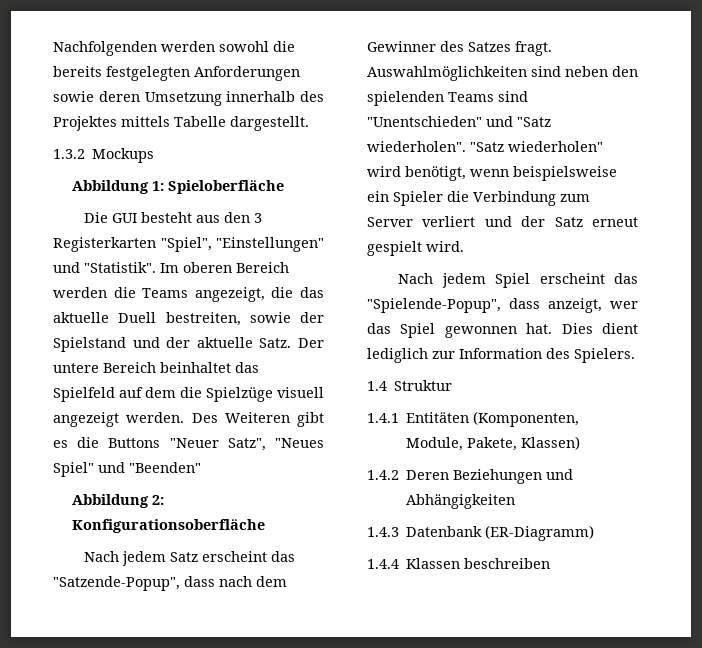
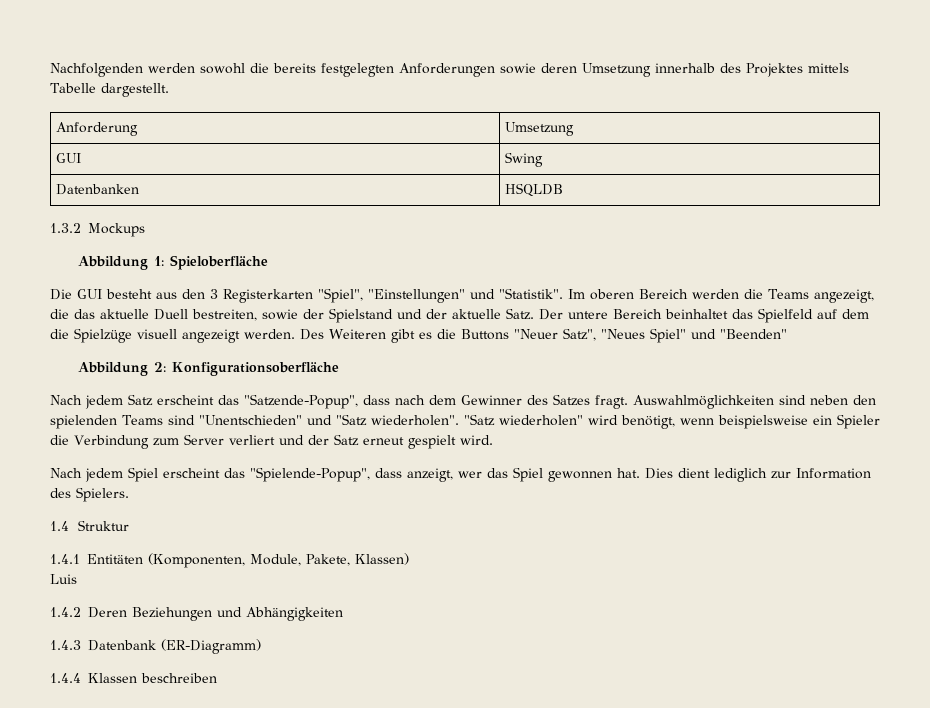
+ Anforderung | Umsetzung
+ GUI | Swing
+ Datenbanken | HSQLDB
+ Luis

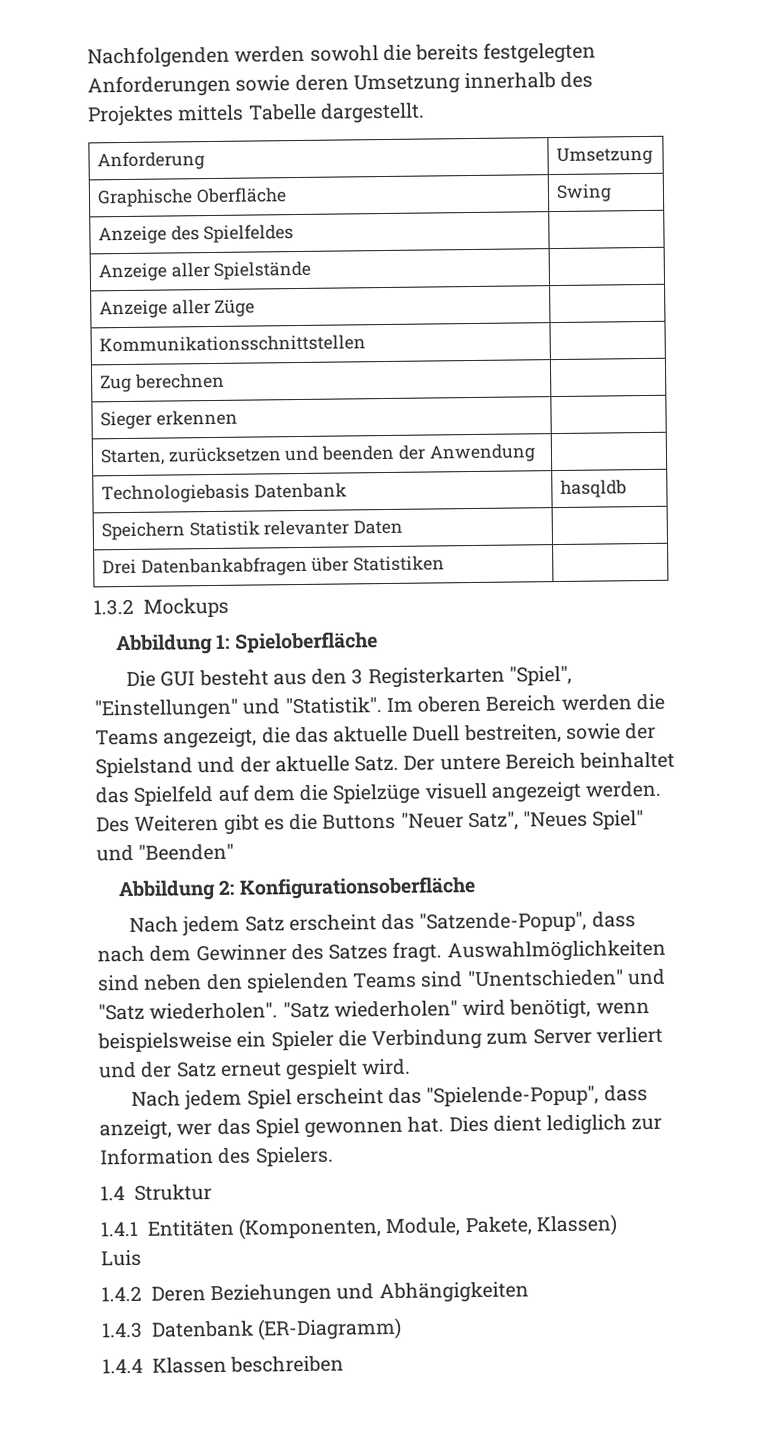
- GUI | Swing
+ Graphische Oberfläche | Swing
- Datenbanken | HSQLDB
+ Anzeige des Spielfeldes |
+ Anzeige aller Spielstände |
+ Anzeige aller Züge |
+ Kommunikationsschnittstellen |
+ Zug berechnen |
+ Sieger erkennen |
+ Starten, zurücksetzen und beenden der Anwendung |
+ Technologiebasis Datenbank | hasqldb
+ Speichern Statistik relevanter Daten |
+ Drei Datenbankabfragen über Statistiken |

